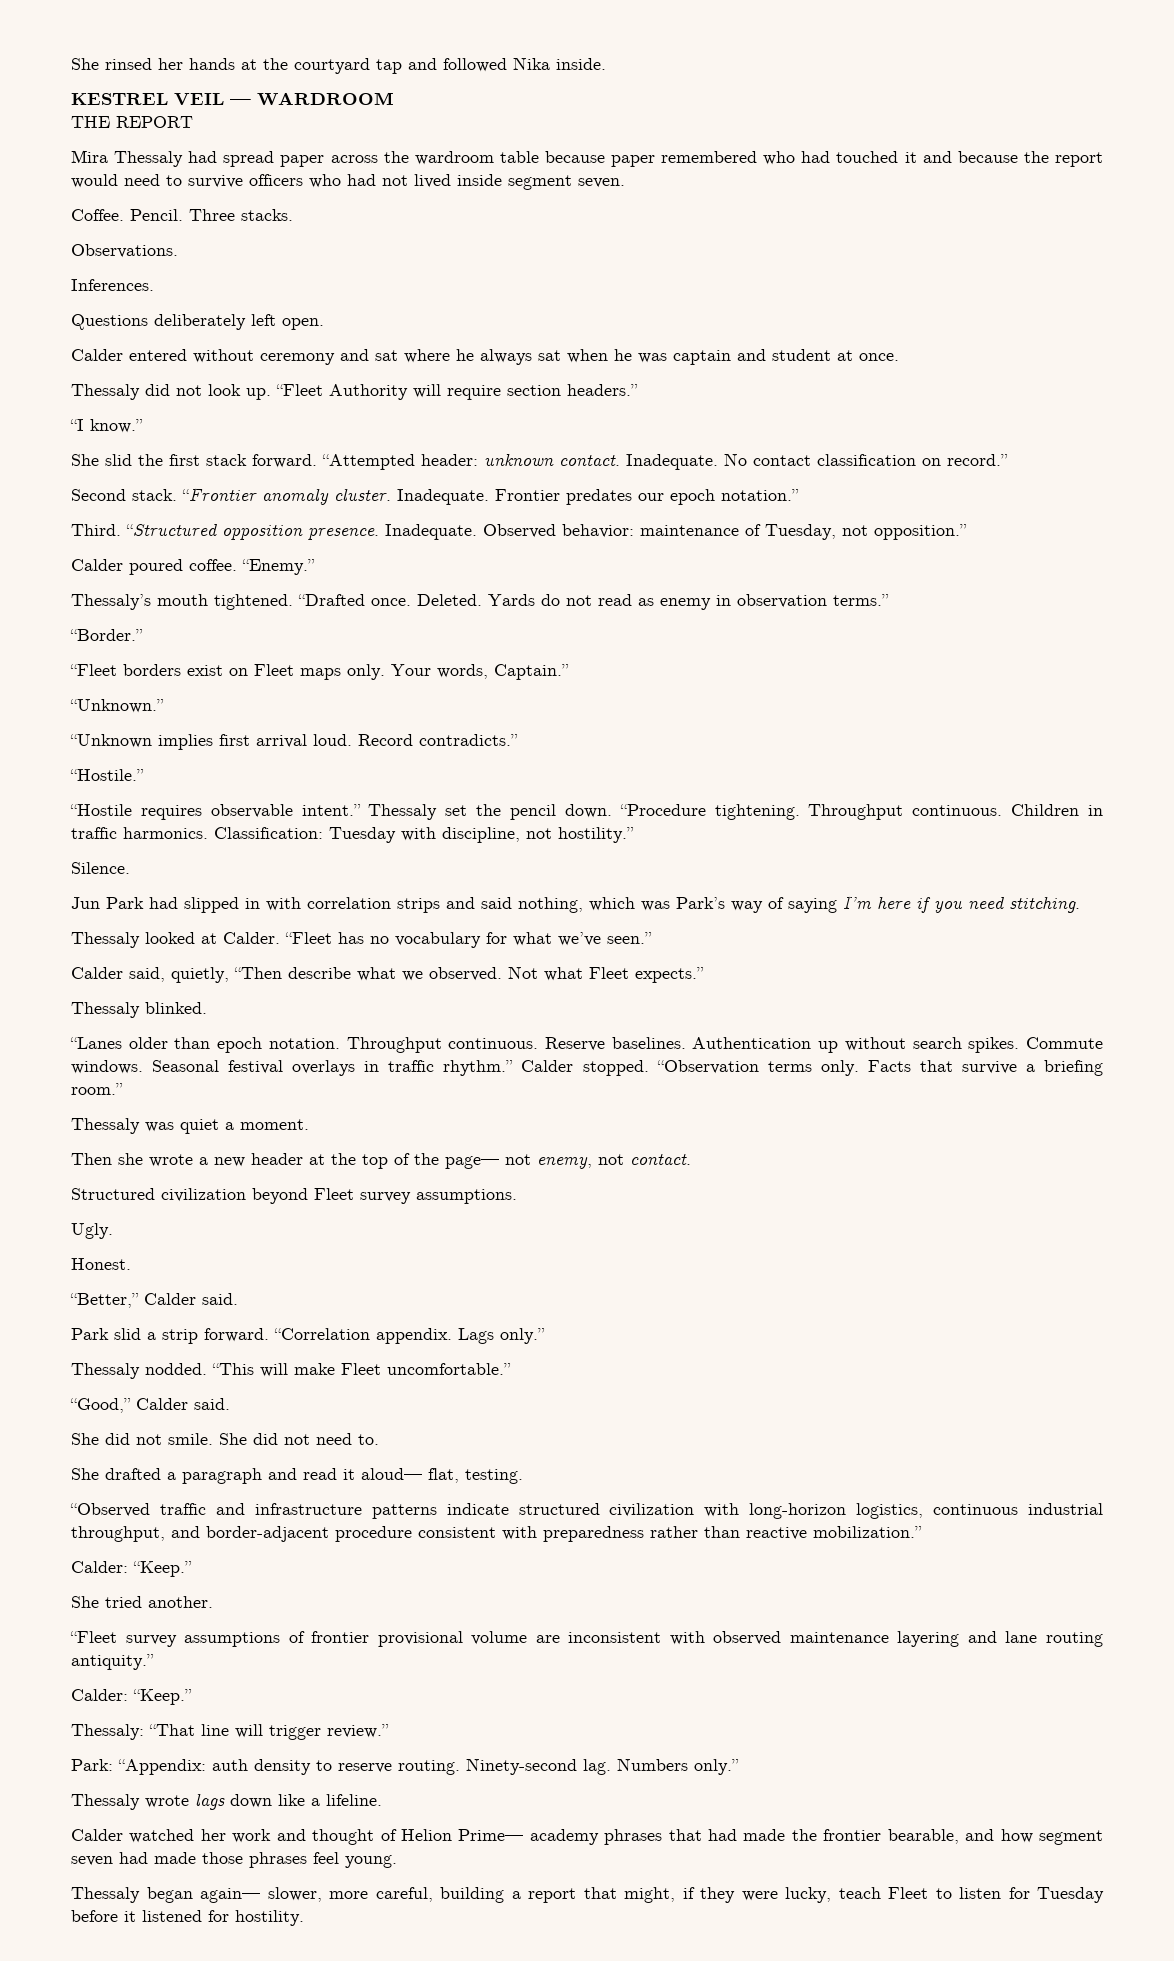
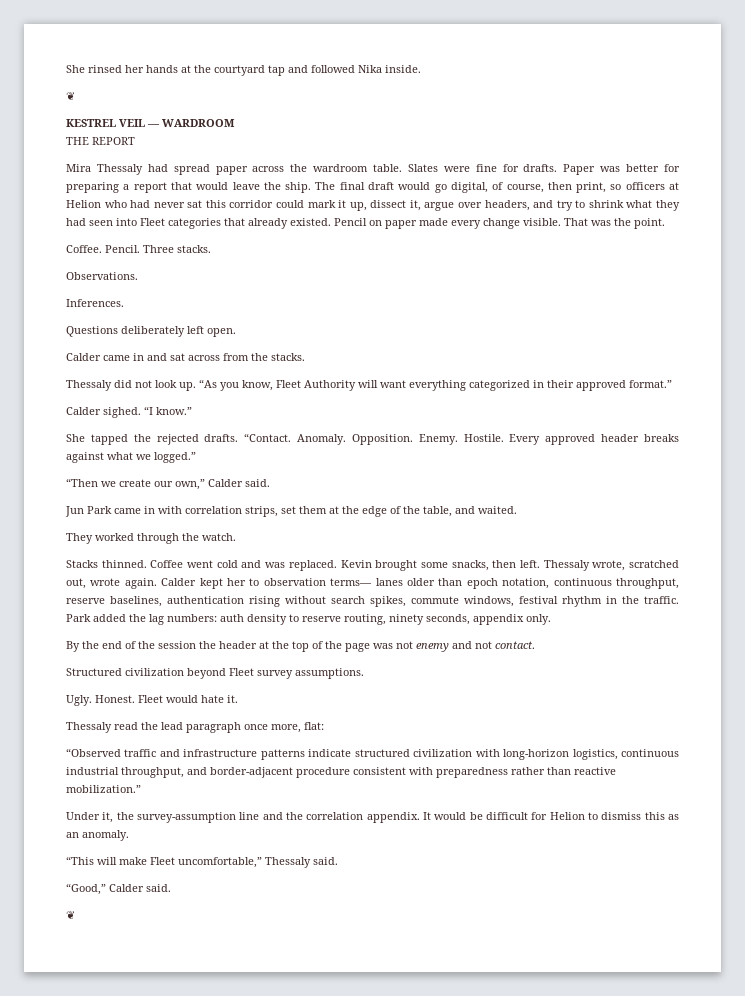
  She rinsed her hands at the courtyard tap and followed Nika inside.
+ ❦
- Mira Thessaly had spread paper across the wardroom table because paper remembered who had touched it and because the report would need to survive officers who had not lived inside segment seven.
+ Mira Thessaly had spread paper across the wardroom table. Slates were fine for drafts. Paper was better for preparing a report that would leave the ship. The final draft would go digital, of course, then print, so officers at Helion who had never sat this corridor could mark it up, dissect it, argue over headers, and try to shrink what they had seen into Fleet categories that already existed. Pencil on paper made every change visible. That was the point.
- Calder entered without ceremony and sat where he always sat when he was captain and student at once.
+ Calder came in and sat across from the stacks.
- “Fleet Authority will require section headers.”
- “I know.”
- She slid the first stack forward. “Attempted header: unknown contact. Inadequate. No contact classification on record.”
- Second stack. “Frontier anomaly cluster. Inadequate. Frontier predates our epoch notation.”
- Third. “Structured opposition presence. Inadequate. Observed behavior: maintenance of Tuesday, not opposition.”
- Calder poured coffee. “Enemy.”
- Thessaly’s mouth tightened. “Drafted once. Deleted. Yards do not read as enemy in observation terms.”
- “Border.”
- “Fleet borders exist on Fleet maps only. Your words, Captain.”
- “Unknown.”
- “Unknown implies first arrival loud. Record contradicts.”
- “Hostile.”
- “Hostile requires observable intent.” Thessaly set the pencil down. “Procedure tightening. Throughput continuous. Children in traffic harmonics. Classification: Tuesday with discipline, not hostility.”
- Silence.
+ “As you know, Fleet Authority will want everything categorized in their approved format.”
+ Calder sighed. “I know.”
+ She tapped the rejected drafts. “Contact. Anomaly. Opposition. Enemy. Hostile. Every approved header breaks against what we logged.”
+ “Then we create our own,” Calder said.
- Jun Park had slipped in with correlation strips and said nothing, which was Park’s way of saying I’m here if you need stitching.
- Thessaly looked at Calder. “Fleet has no vocabulary for what we’ve seen.”
- Calder said, quietly, “Then describe what we observed. Not what Fleet expects.”
- Thessaly blinked.
- “Lanes older than epoch notation. Throughput continuous. Reserve baselines. Authentication up without search spikes. Commute windows. Seasonal festival overlays in traffic rhythm.” Calder stopped. “Observation terms only. Facts that survive a briefing room.”
- Thessaly was quiet a moment.
- Then she wrote a new header at the top of the page— not enemy, not contact.
+ Jun Park came in with correlation strips, set them at the edge of the table, and waited.
+ They worked through the watch.
+ Stacks thinned. Coffee went cold and was replaced. Kevin brought some snacks, then left. Thessaly wrote, scratched out, wrote again. Calder kept her to observation terms— lanes older than epoch notation, continuous throughput, reserve baselines, authentication rising without search spikes, commute windows, festival rhythm in the traffic. Park added the lag numbers: auth density to reserve routing, ninety seconds, appendix only.
+ By the end of the session the header at the top of the page was not enemy and not contact.
- Ugly.
- Honest.
- “Better,” Calder said.
- Park slid a strip forward. “Correlation appendix. Lags only.”
- Thessaly nodded. “This will make Fleet uncomfortable.”
- “Good,” Calder said.
- She did not smile. She did not need to.
- She drafted a paragraph and read it aloud— flat, testing.
+ Ugly. Honest. Fleet would hate it.
+ Thessaly read the lead paragraph once more, flat:
  “Observed traffic and infrastructure patterns indicate structured civilization with long-horizon logistics, continuous industrial throughput, and border-adjacent procedure consistent with preparedness rather than reactive mobilization.”
- Calder: “Keep.”
- She tried another.
- “Fleet survey assumptions of frontier provisional volume are inconsistent with observed maintenance layering and lane routing antiquity.”
- Calder: “Keep.”
- Thessaly: “That line will trigger review.”
- Park: “Appendix: auth density to reserve routing. Ninety-second lag. Numbers only.”
- Thessaly wrote lags down like a lifeline.
- Calder watched her work and thought of Helion Prime— academy phrases that had made the frontier bearable, and how segment seven had made those phrases feel young.
- Thessaly began again— slower, more careful, building a report that might, if they were lucky, teach Fleet to listen for Tuesday before it listened for hostility.
+ Under it, the survey-assumption line and the correlation appendix. It would be difficult for Helion to dismiss this as an anomaly.
+ “This will make Fleet uncomfortable,” Thessaly said.
+ “Good,” Calder said.
+ ❦

